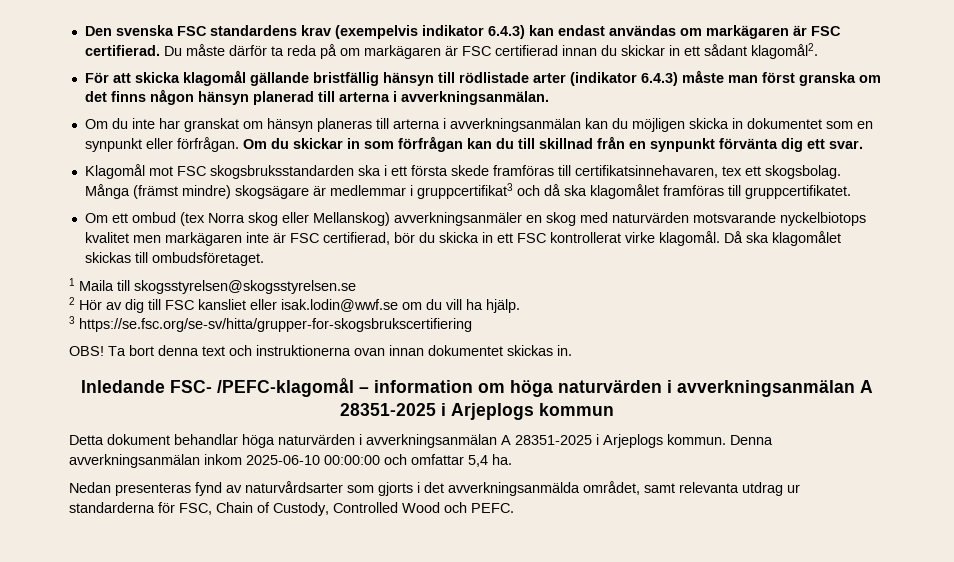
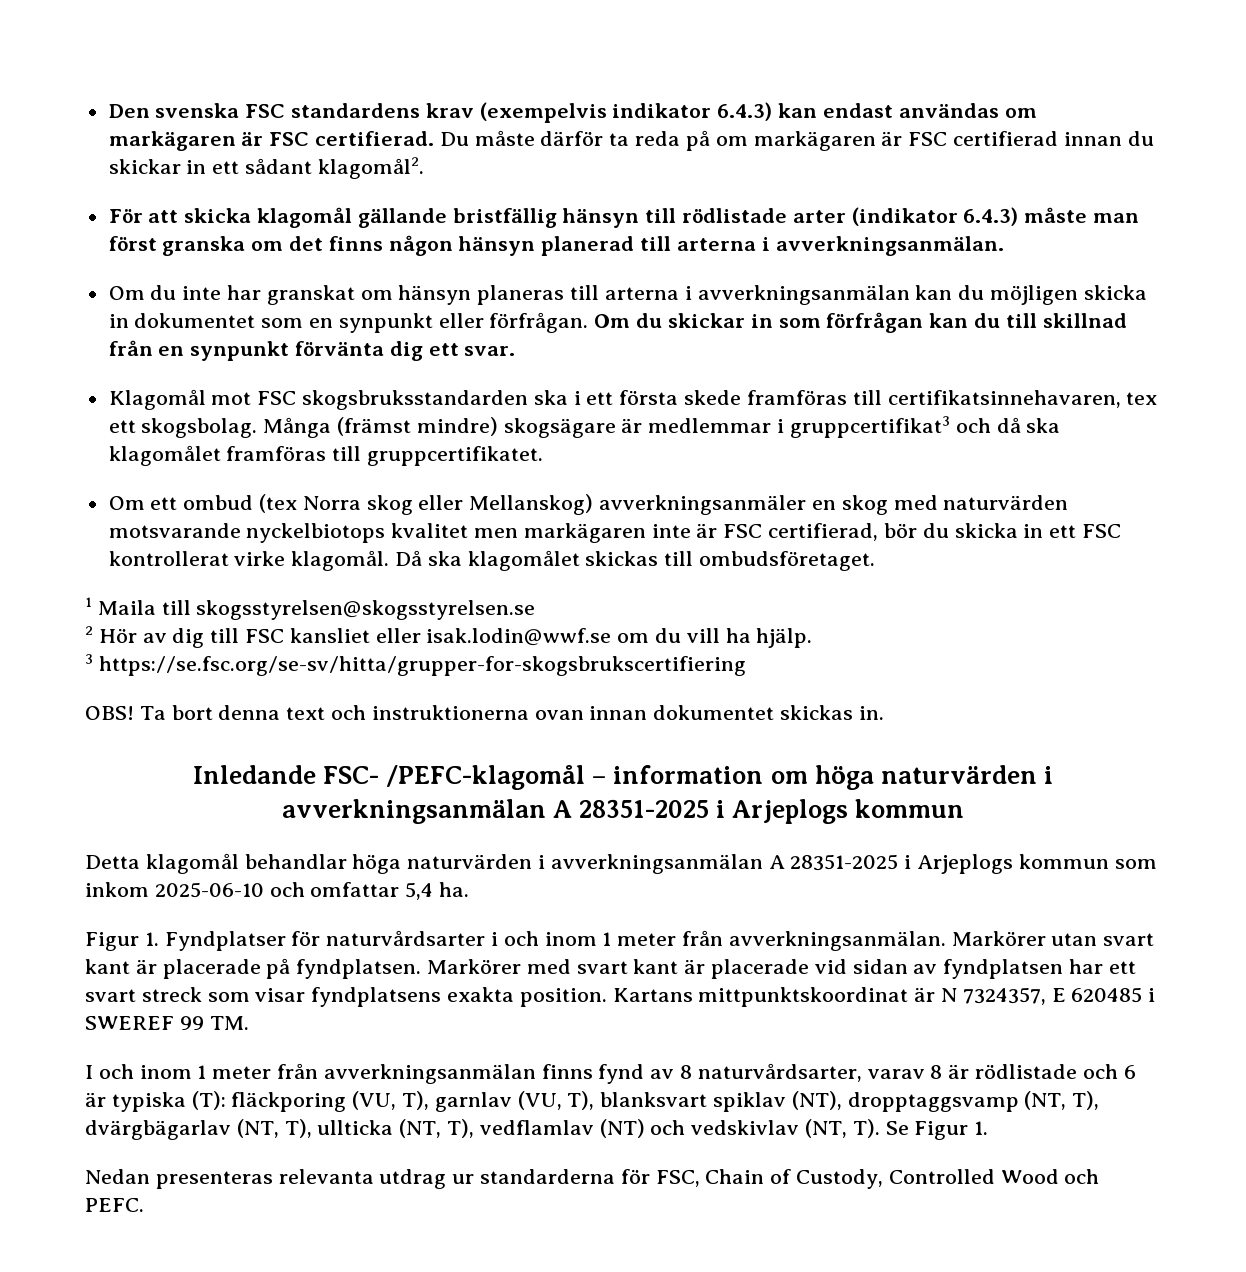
- Detta dokument behandlar höga naturvärden i avverkningsanmälan A 28351-2025 i Arjeplogs kommun. Denna avverkningsanmälan inkom 2025-06-10 00:00:00 och omfattar 5,4 ha.
+ Detta klagomål behandlar höga naturvärden i avverkningsanmälan A 28351-2025 i Arjeplogs kommun som inkom 2025-06-10 och omfattar 5,4 ha.
- Nedan presenteras fynd av naturvårdsarter som gjorts i det avverkningsanmälda området, samt relevanta utdrag ur standarderna för FSC, Chain of Custody, Controlled Wood och PEFC.
+ Figur 1. Fyndplatser för naturvårdsarter i och inom 1 meter från avverkningsanmälan. Markörer utan svart kant är placerade på fyndplatsen. Markörer med svart kant är placerade vid sidan av fyndplatsen har ett svart streck som visar fyndplatsens exakta position. Kartans mittpunktskoordinat är N 7324357, E 620485 i SWEREF 99 TM.
+ I och inom 1 meter från avverkningsanmälan finns fynd av 8 naturvårdsarter, varav 8 är rödlistade och 6 är typiska (T): fläckporing (VU, T), garnlav (VU, T), blanksvart spiklav (NT), dropptaggsvamp (NT, T), dvärgbägarlav (NT, T), ullticka (NT, T), vedflamlav (NT) och vedskivlav (NT, T). Se Figur 1.
+ Nedan presenteras relevanta utdrag ur standarderna för FSC, Chain of Custody, Controlled Wood och PEFC.

